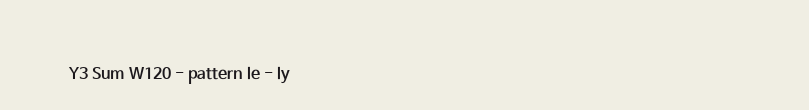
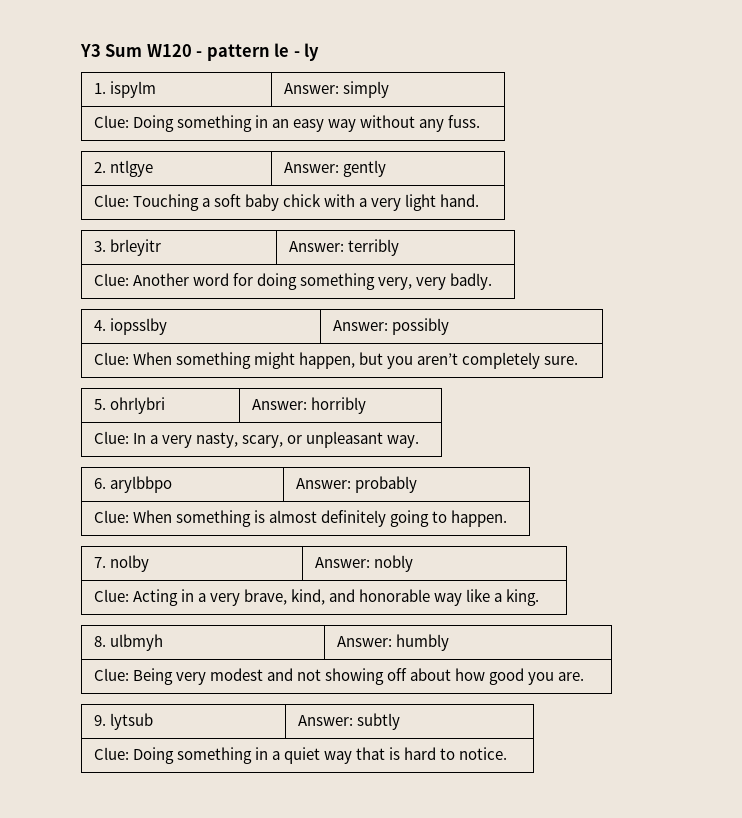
+ 1. ispylm | Answer: simply
+ Clue: Doing something in an easy way without any fuss.
+ 2. ntlgye | Answer: gently
+ Clue: Touching a soft baby chick with a very light hand.
+ 3. brleyitr | Answer: terribly
+ Clue: Another word for doing something very, very badly.
+ 4. iopsslby | Answer: possibly
+ Clue: When something might happen, but you aren’t completely sure.
+ 5. ohrlybri | Answer: horribly
+ Clue: In a very nasty, scary, or unpleasant way.
+ 6. arylbbpo | Answer: probably
+ Clue: When something is almost definitely going to happen.
+ 7. nolby | Answer: nobly
+ Clue: Acting in a very brave, kind, and honorable way like a king.
+ 8. ulbmyh | Answer: humbly
+ Clue: Being very modest and not showing off about how good you are.
+ 9. lytsub | Answer: subtly
+ Clue: Doing something in a quiet way that is hard to notice.

